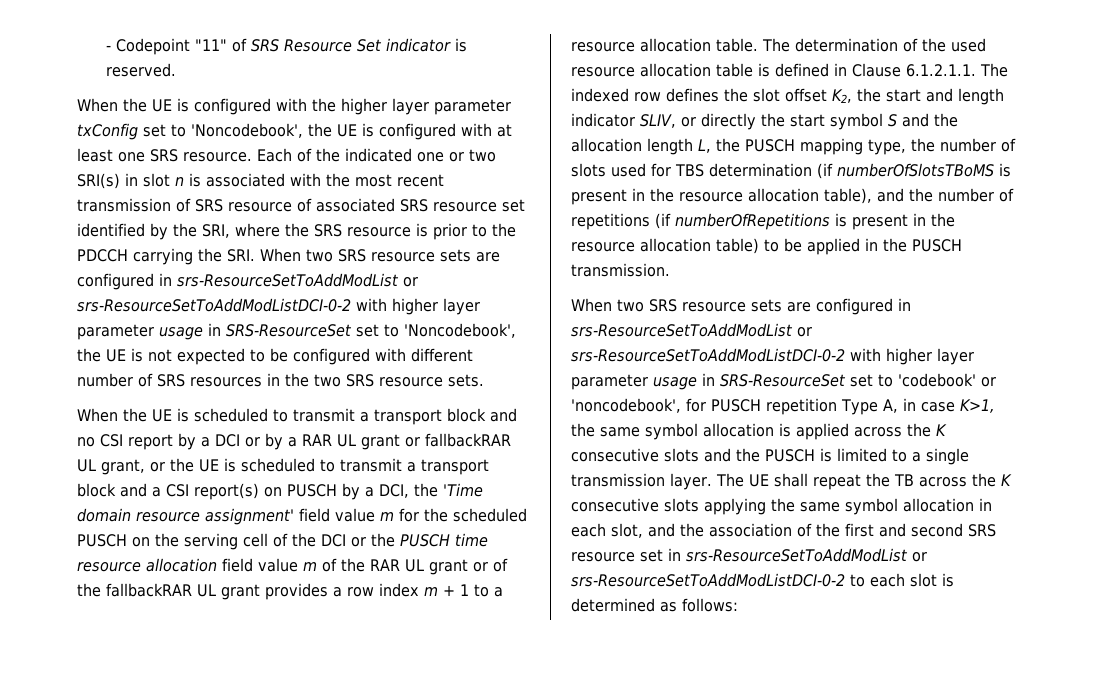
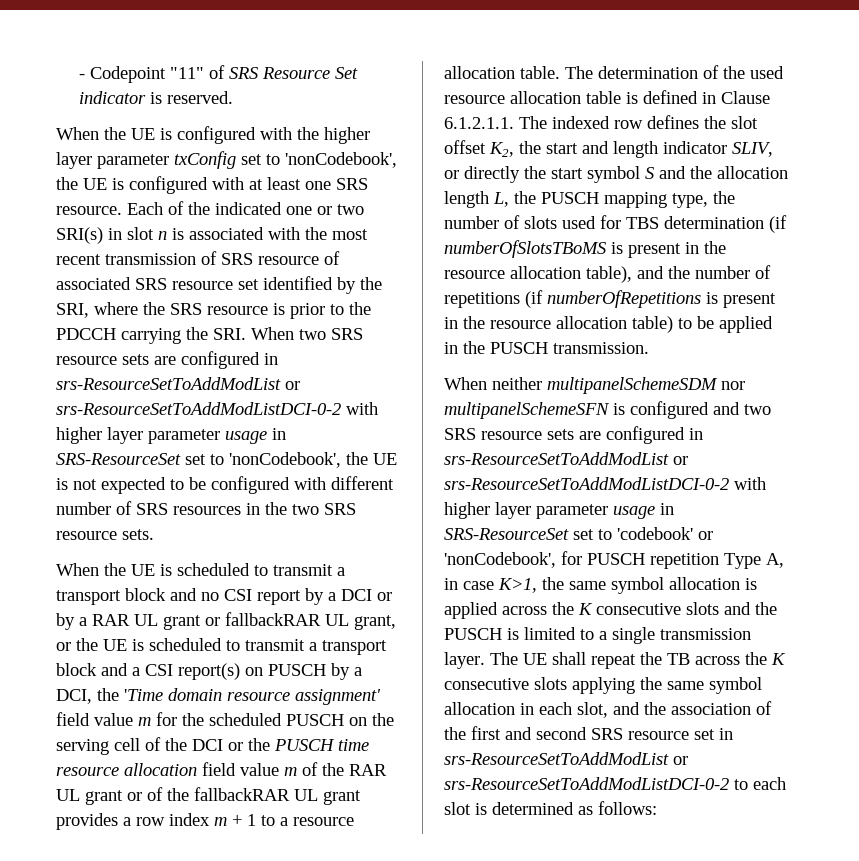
- When the UE is configured with the higher layer parameter txConfig set to 'Noncodebook', the UE is configured with at least one SRS resource.
+ When the UE is configured with the higher layer parameter txConfig set to 'nonCodebook', the UE is configured with at least one SRS resource.
- Each of the indicated one or two SRI(s) in slot n is associated with the most recent transmission of SRS resource of associated SRS resource set identified by the SRI, where the SRS resource is prior to the PDCCH carrying the SRI. When two SRS resource sets are configured in srs-ResourceSetToAddModList or srs-ResourceSetToAddModListDCI-0-2 with higher layer parameter usage in SRS-ResourceSet set to 'Noncodebook', the UE is not expected to be configured with different number of SRS resources in the two SRS resource sets.
+ Each of the indicated one or two SRI(s) in slot n is associated with the most recent transmission of SRS resource of associated SRS resource set identified by the SRI, where the SRS resource is prior to the PDCCH carrying the SRI. When two SRS resource sets are configured in srs-ResourceSetToAddModList or srs-ResourceSetToAddModListDCI-0-2 with higher layer parameter usage in SRS-ResourceSet set to 'nonCodebook', the UE is not expected to be configured with different number of SRS resources in the two SRS resource sets.
- When two SRS resource sets are configured in srs-ResourceSetToAddModList or srs-ResourceSetToAddModListDCI-0-2 with higher layer parameter usage in SRS-ResourceSet set to 'codebook' or 'noncodebook', for PUSCH repetition Type A, in case K>1, the same symbol allocation is applied across the K consecutive slots and the PUSCH is limited to a single transmission layer.
+ When neither multipanelSchemeSDM nor multipanelSchemeSFN is configured and two SRS resource sets are configured in srs-ResourceSetToAddModList or srs-ResourceSetToAddModListDCI-0-2 with higher layer parameter usage in SRS-ResourceSet set to 'codebook' or 'nonCodebook', for PUSCH repetition Type A, in case K>1, the same symbol allocation is applied across the K consecutive slots and the PUSCH is limited to a single transmission layer.

